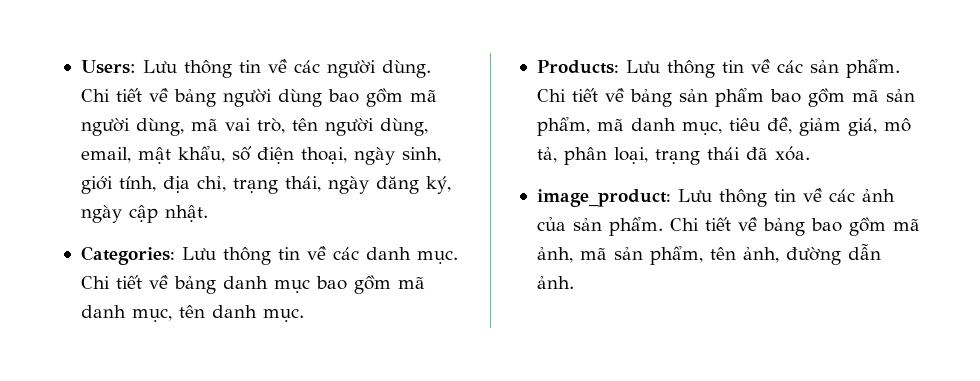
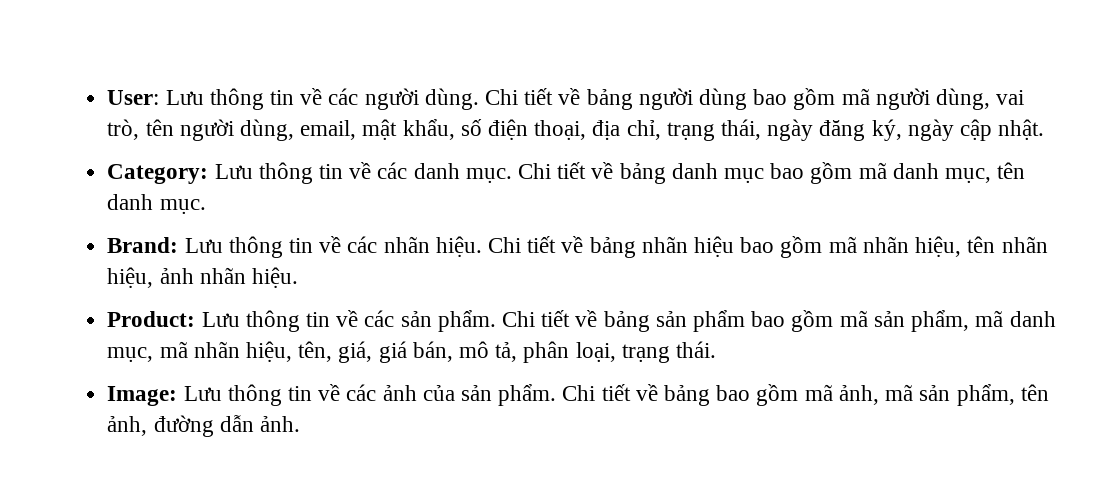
- Users: Lưu thông tin về các người dùng.
+ User: Lưu thông tin về các người dùng.
- Chi tiết về bảng người dùng bao gồm mã người dùng, mã vai trò, tên người dùng, email, mật khẩu, số điện thoại, ngày sinh, giới tính, địa chỉ, trạng thái, ngày đăng ký, ngày cập nhật.
+ Chi tiết về bảng người dùng bao gồm mã người dùng, vai trò, tên người dùng, email, mật khẩu, số điện thoại, địa chỉ, trạng thái, ngày đăng ký, ngày cập nhật.
- Categories: Lưu thông tin về các danh mục.
+ Category: Lưu thông tin về các danh mục.
- Products: Lưu thông tin về các sản phẩm.
+ Brand: Lưu thông tin về các nhãn hiệu. Chi tiết về bảng nhãn hiệu bao gồm mã nhãn hiệu, tên nhãn hiệu, ảnh nhãn hiệu.
+ Product: Lưu thông tin về các sản phẩm.
- Chi tiết về bảng sản phẩm bao gồm mã sản phẩm, mã danh mục, tiêu đề, giảm giá, mô tả, phân loại, trạng thái đã xóa.
- image_product: Lưu thông tin về các ảnh của sản phẩm.
+ Chi tiết về bảng sản phẩm bao gồm mã sản phẩm, mã danh mục, mã nhãn hiệu, tên, giá, giá bán, mô tả, phân loại, trạng thái.
+ Image: Lưu thông tin về các ảnh của sản phẩm.

